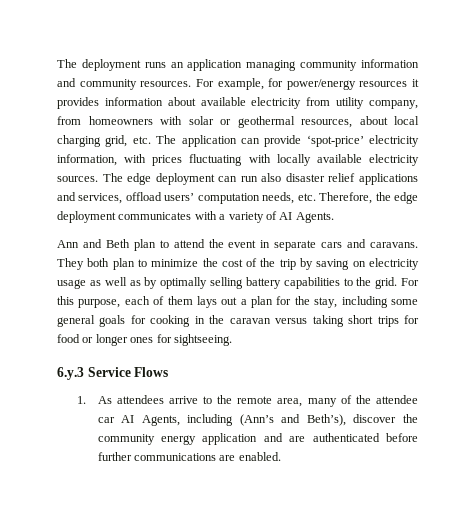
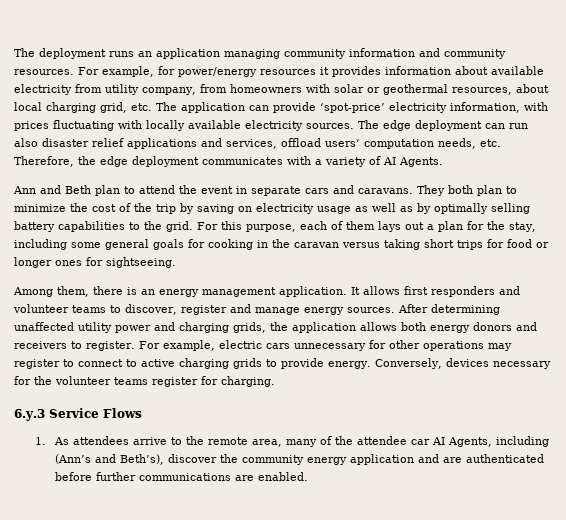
+ Among them, there is an energy management application. It allows first responders and volunteer teams to discover, register and manage energy sources. After determining unaffected utility power and charging grids, the application allows both energy donors and receivers to register. For example, electric cars unnecessary for other operations may register to connect to active charging grids to provide energy. Conversely, devices necessary for the volunteer teams register for charging.

